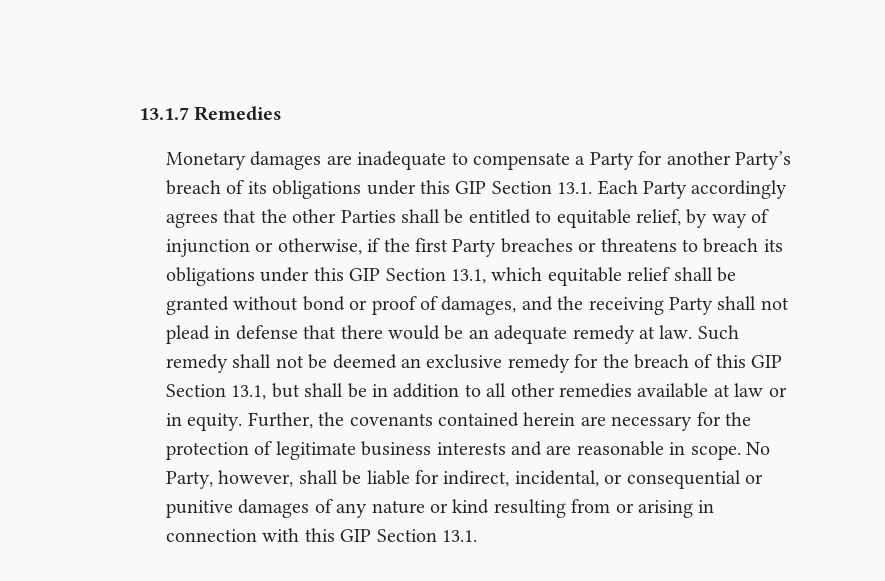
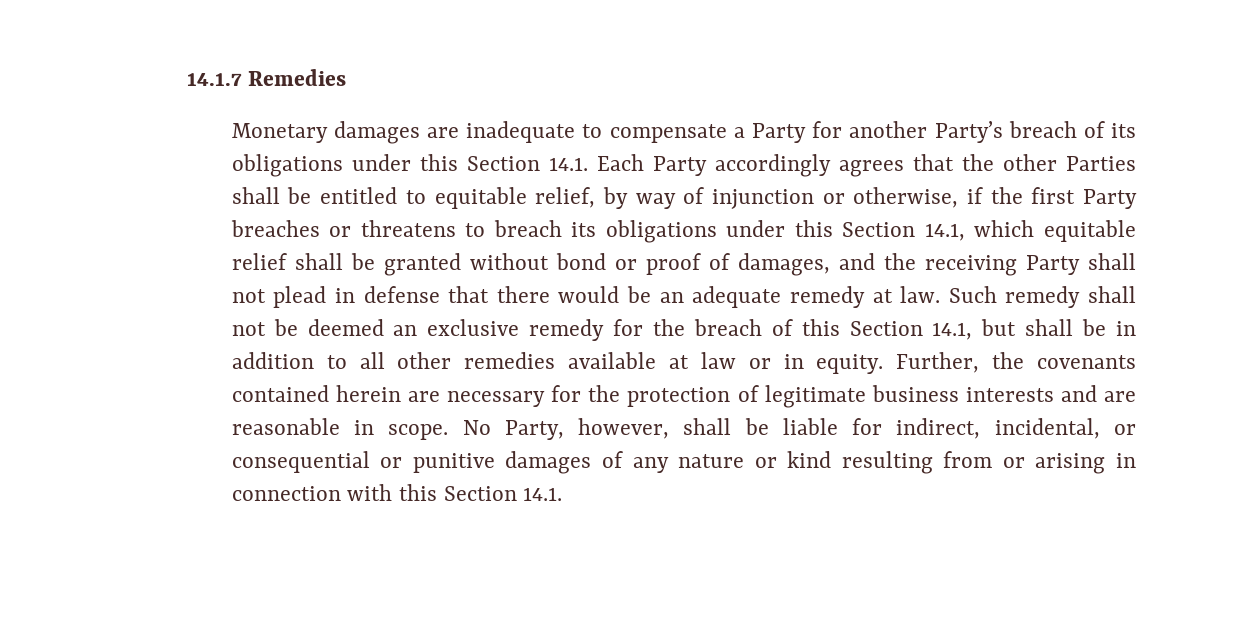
- 13.1.7 Remedies
+ 14.1.7 Remedies
- Monetary damages are inadequate to compensate a Party for another Party’s breach of its obligations under this GIP Section 13.1. Each Party accordingly agrees that the other Parties shall be entitled to equitable relief, by way of injunction or otherwise, if the first Party breaches or threatens to breach its obligations under this GIP Section 13.1, which equitable relief shall be granted without bond or proof of damages, and the receiving Party shall not plead in defense that there would be an adequate remedy at law.
+ Monetary damages are inadequate to compensate a Party for another Party’s breach of its obligations under this Section 14.1. Each Party accordingly agrees that the other Parties shall be entitled to equitable relief, by way of injunction or otherwise, if the first Party breaches or threatens to breach its obligations under this Section 14.1, which equitable relief shall be granted without bond or proof of damages, and the receiving Party shall not plead in defense that there would be an adequate remedy at law.
- Such remedy shall not be deemed an exclusive remedy for the breach of this GIP Section 13.1, but shall be in addition to all other remedies available at law or in equity.
+ Such remedy shall not be deemed an exclusive remedy for the breach of this Section 14.1, but shall be in addition to all other remedies available at law or in equity.
- No Party, however, shall be liable for indirect, incidental, or consequential or punitive damages of any nature or kind resulting from or arising in connection with this GIP Section 13.1.
+ No Party, however, shall be liable for indirect, incidental, or consequential or punitive damages of any nature or kind resulting from or arising in connection with this Section 14.1.

